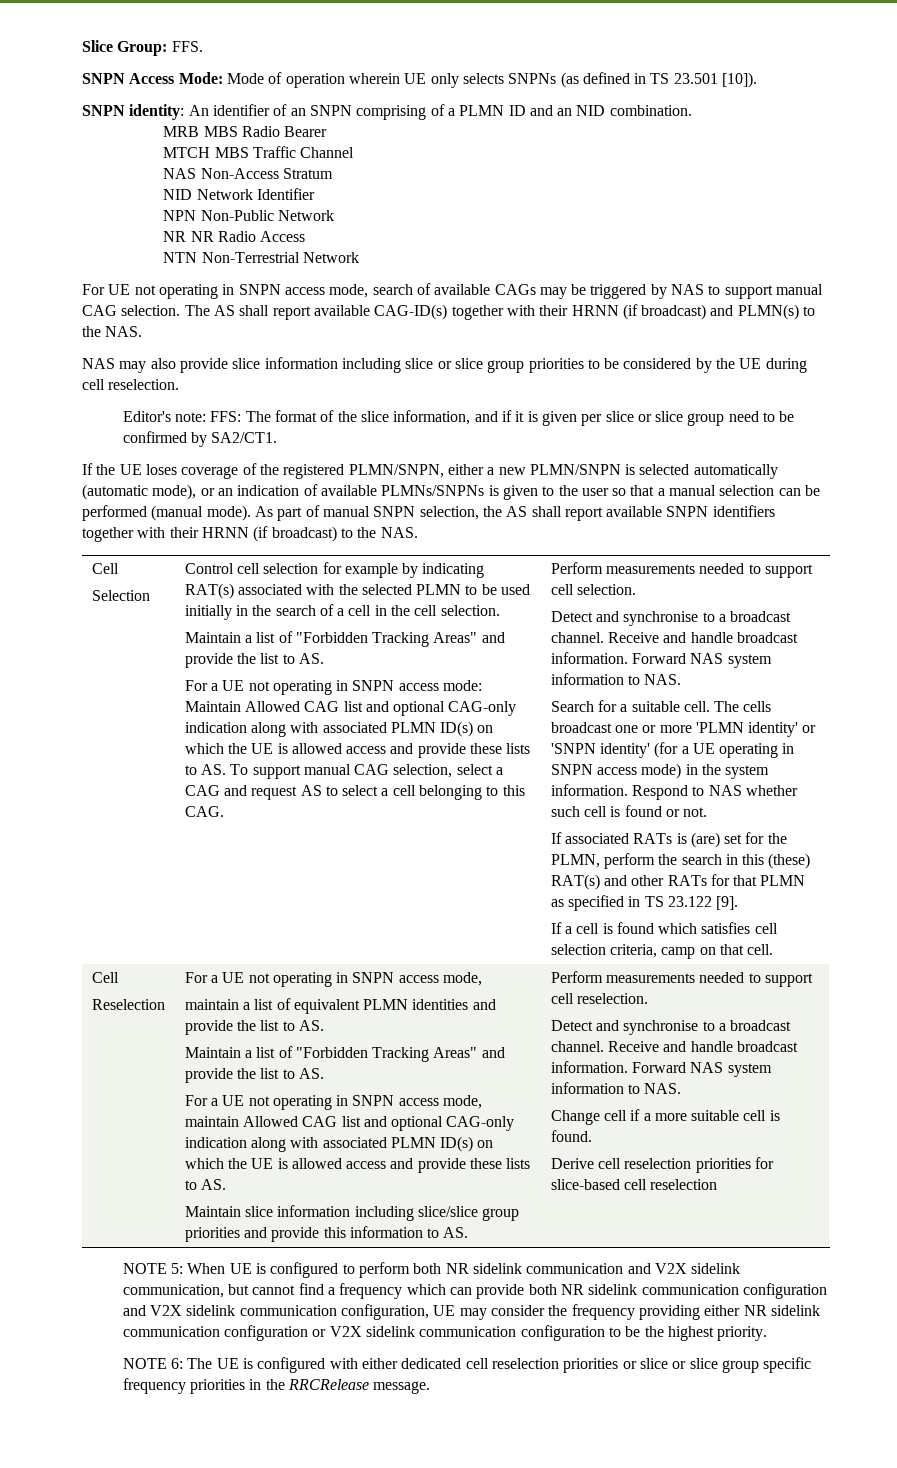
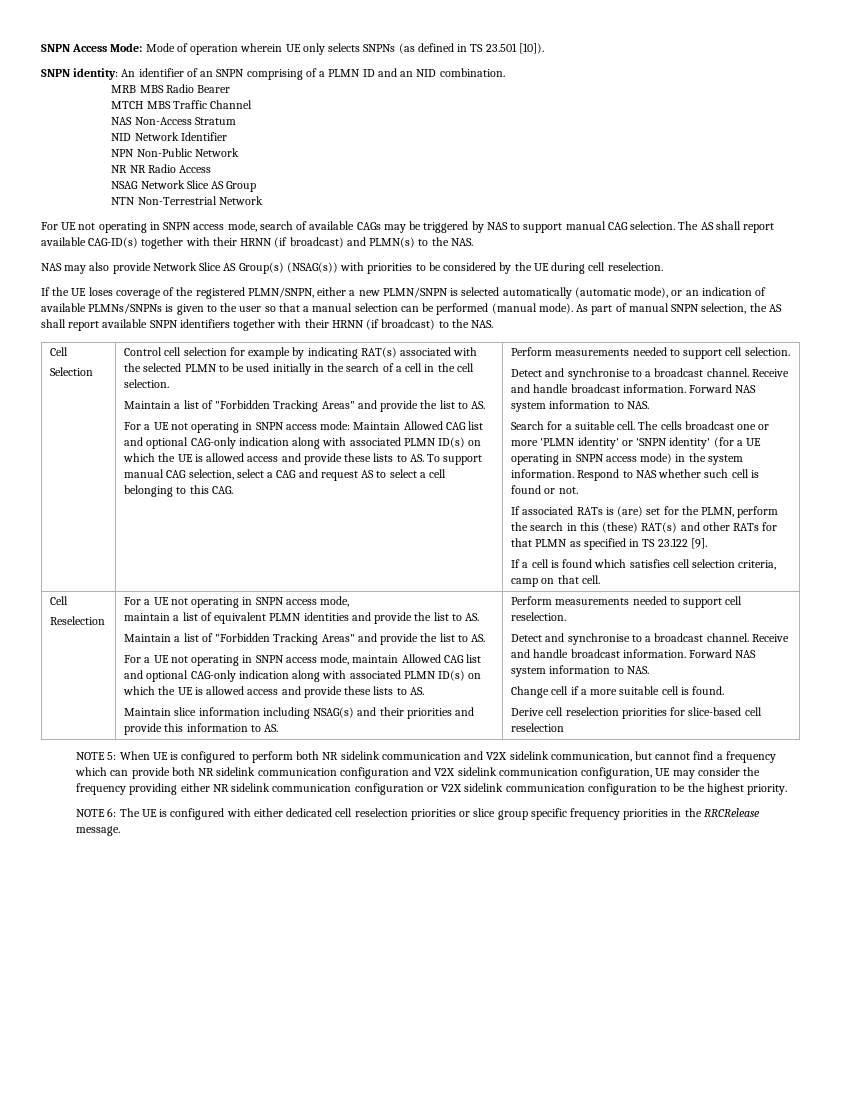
- Slice Group: FFS.
+ NSAG Network Slice AS Group
- NAS may also provide slice information including slice or slice group priorities to be considered by the UE during cell reselection.
+ NAS may also provide Network Slice AS Group(s) (NSAG(s)) with priorities to be considered by the UE during cell reselection.
- Editor's note: FFS: The format of the slice information, and if it is given per slice or slice group need to be confirmed by SA2/CT1.
- Maintain slice information including slice/slice group priorities and provide this information to AS.
+ Maintain slice information including NSAG(s) and their priorities and provide this information to AS.
- NOTE 6: The UE is configured with either dedicated cell reselection priorities or slice or slice group specific frequency priorities in the RRCRelease message.
+ NOTE 6: The UE is configured with either dedicated cell reselection priorities or slice group specific frequency priorities in the RRCRelease message.

